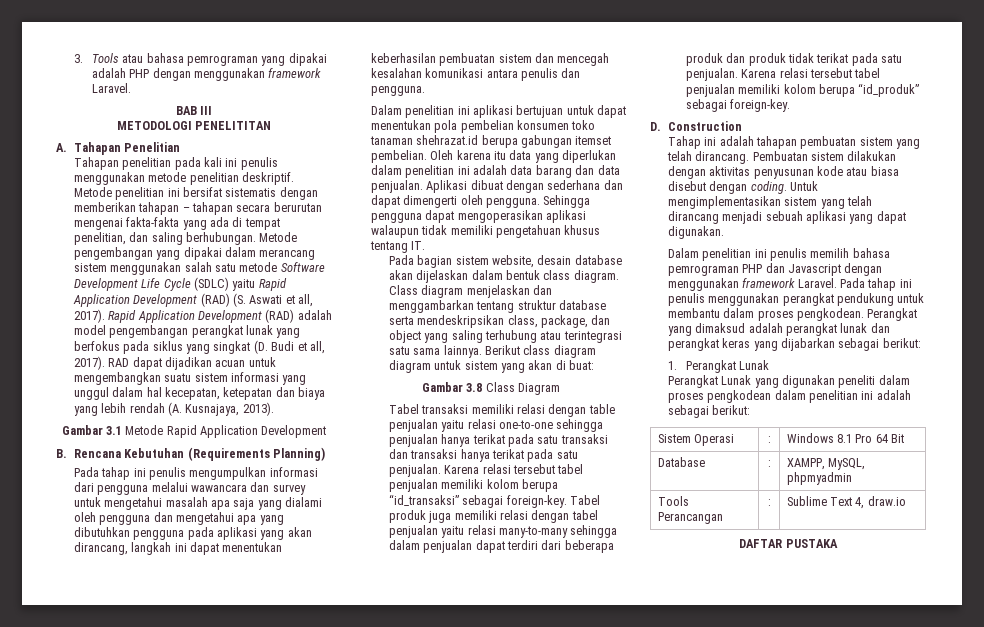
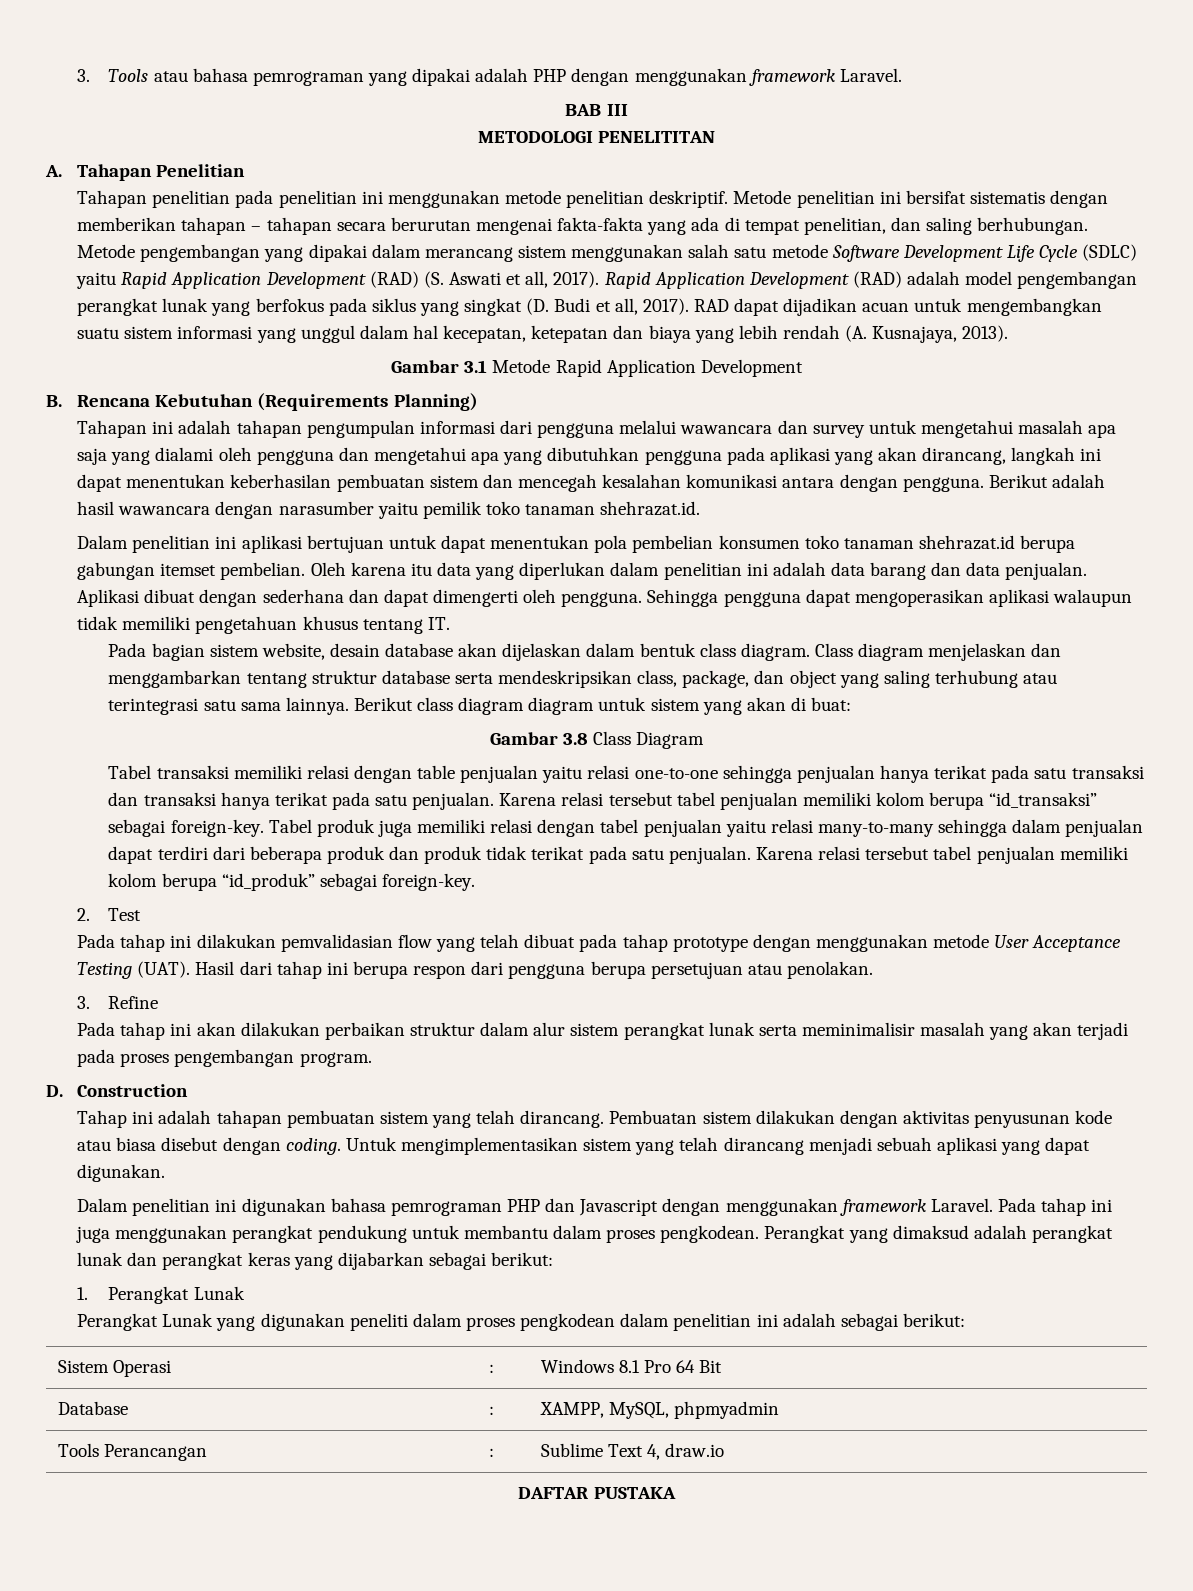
- Tahapan penelitian pada kali ini penulis menggunakan metode penelitian deskriptif.
+ Tahapan penelitian pada penelitian ini menggunakan metode penelitian deskriptif.
- Pada tahap ini penulis mengumpulkan informasi dari pengguna melalui wawancara dan survey untuk mengetahui masalah apa saja yang dialami oleh pengguna dan mengetahui apa yang dibutuhkan pengguna pada aplikasi yang akan dirancang, langkah ini dapat menentukan keberhasilan pembuatan sistem dan mencegah kesalahan komunikasi antara penulis dan pengguna.
+ Tahapan ini adalah tahapan pengumpulan informasi dari pengguna melalui wawancara dan survey untuk mengetahui masalah apa saja yang dialami oleh pengguna dan mengetahui apa yang dibutuhkan pengguna pada aplikasi yang akan dirancang, langkah ini dapat menentukan keberhasilan pembuatan sistem dan mencegah kesalahan komunikasi antara dengan pengguna. Berikut adalah hasil wawancara dengan narasumber yaitu pemilik toko tanaman shehrazat.id.
+ 2. Test
+ Pada tahap ini dilakukan pemvalidasian flow yang telah dibuat pada tahap prototype dengan menggunakan metode User Acceptance Testing (UAT). Hasil dari tahap ini berupa respon dari pengguna berupa persetujuan atau penolakan.
+ 3. Refine
+ Pada tahap ini akan dilakukan perbaikan struktur dalam alur sistem perangkat lunak serta meminimalisir masalah yang akan terjadi pada proses pengembangan program.
- Dalam penelitian ini penulis memilih bahasa pemrograman PHP dan Javascript dengan menggunakan framework Laravel.
+ Dalam penelitian ini digunakan bahasa pemrograman PHP dan Javascript dengan menggunakan framework Laravel.
- Pada tahap ini penulis menggunakan perangkat pendukung untuk membantu dalam proses pengkodean.
+ Pada tahap ini juga menggunakan perangkat pendukung untuk membantu dalam proses pengkodean.

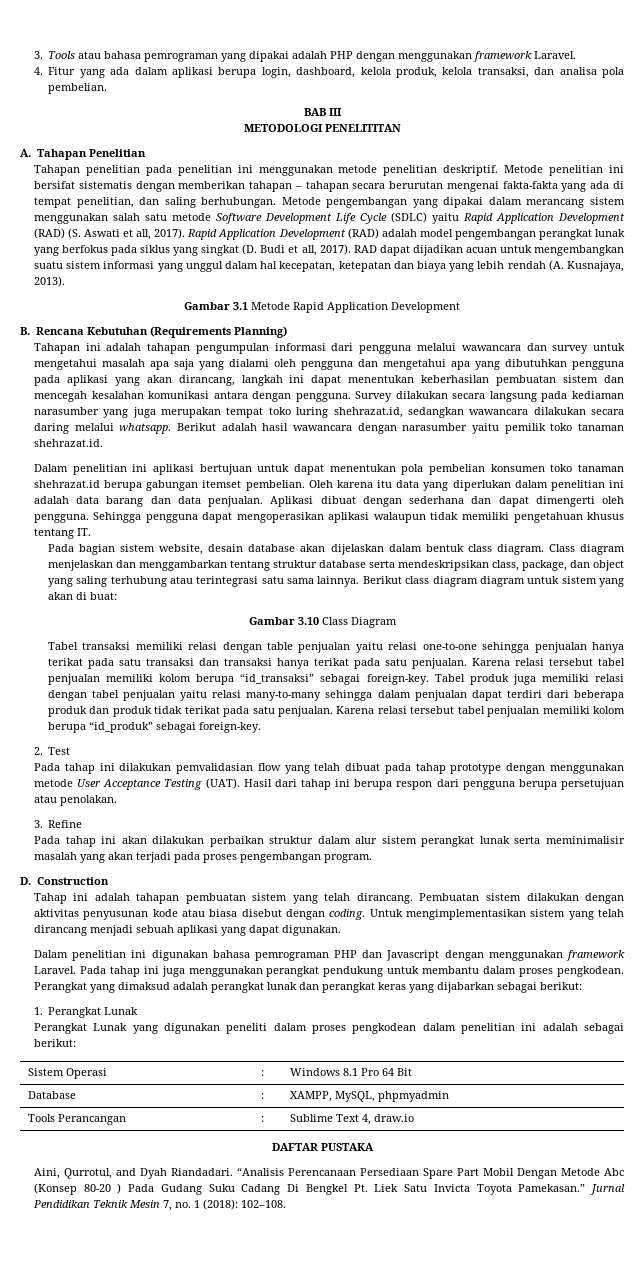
+ 4. Fitur yang ada dalam aplikasi berupa login, dashboard, kelola produk, kelola transaksi, dan analisa pola pembelian.
+ Survey dilakukan secara langsung pada kediaman narasumber yang juga merupakan tempat toko luring shehrazat.id, sedangkan wawancara dilakukan secara daring melalui whatsapp.
- Gambar 3.8 Class Diagram
+ Gambar 3.10 Class Diagram
+ Aini, Qurrotul, and Dyah Riandadari. “Analisis Perencanaan Persediaan Spare Part Mobil Dengan Metode Abc (Konsep 80-20 ) Pada Gudang Suku Cadang Di Bengkel Pt. Liek Satu Invicta Toyota Pamekasan.” Jurnal Pendidikan Teknik Mesin 7, no. 1 (2018): 102–108.

